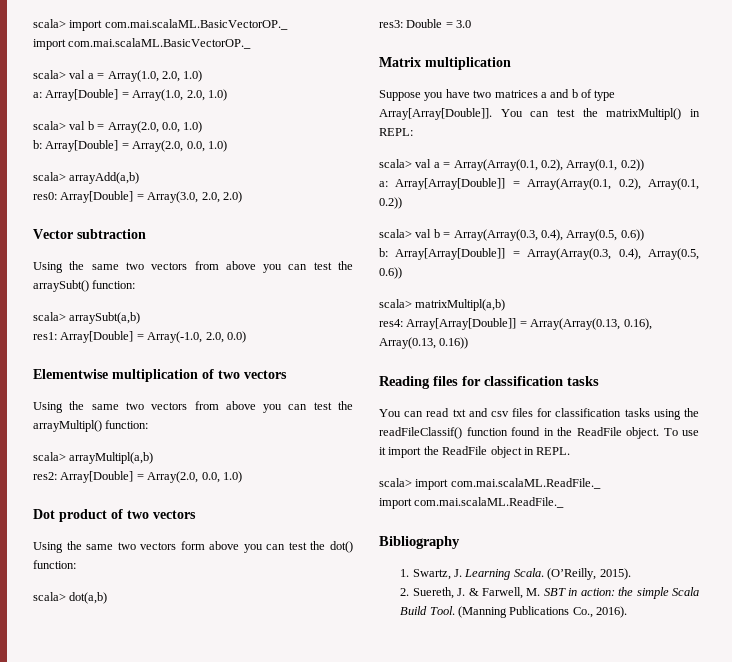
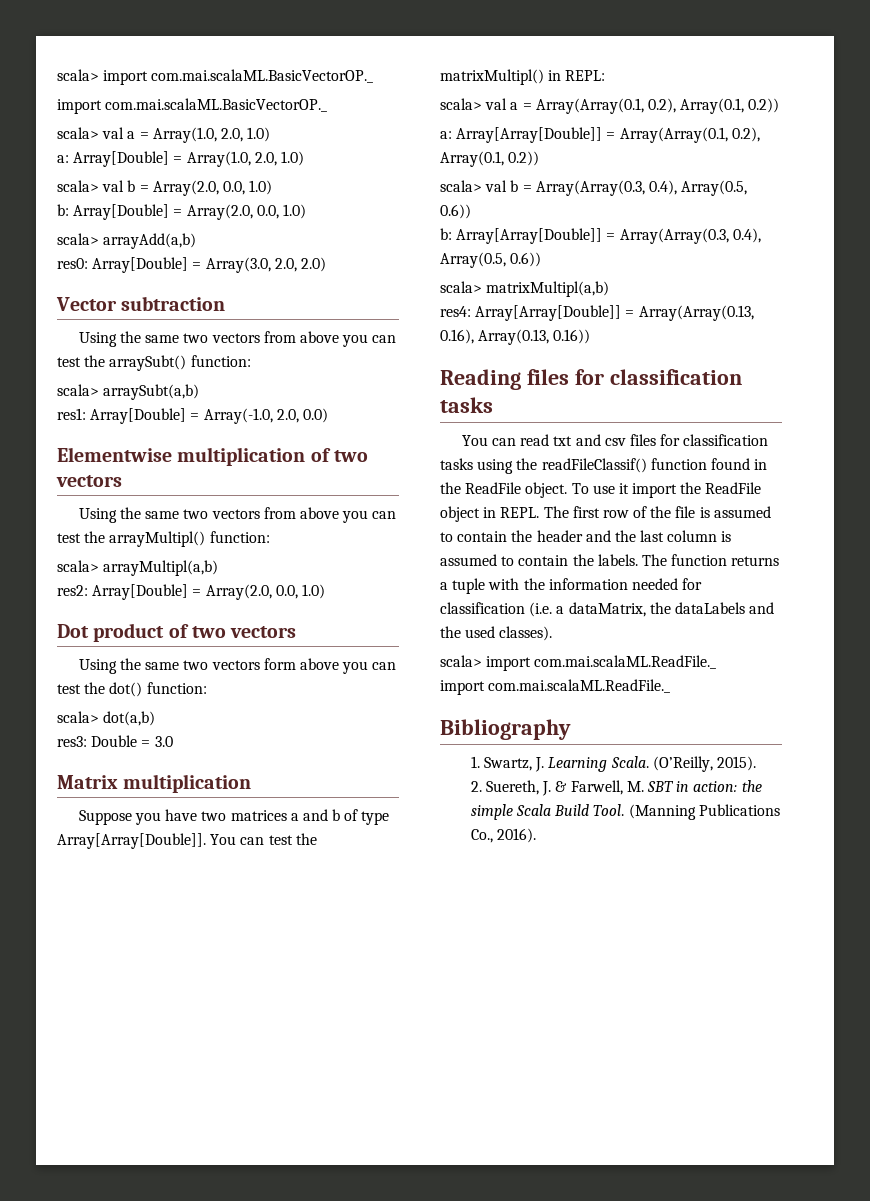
+ The first row of the file is assumed to contain the header and the last column is assumed to contain the labels. The function returns a tuple with the information needed for classification (i.e. a dataMatrix, the dataLabels and the used classes).

